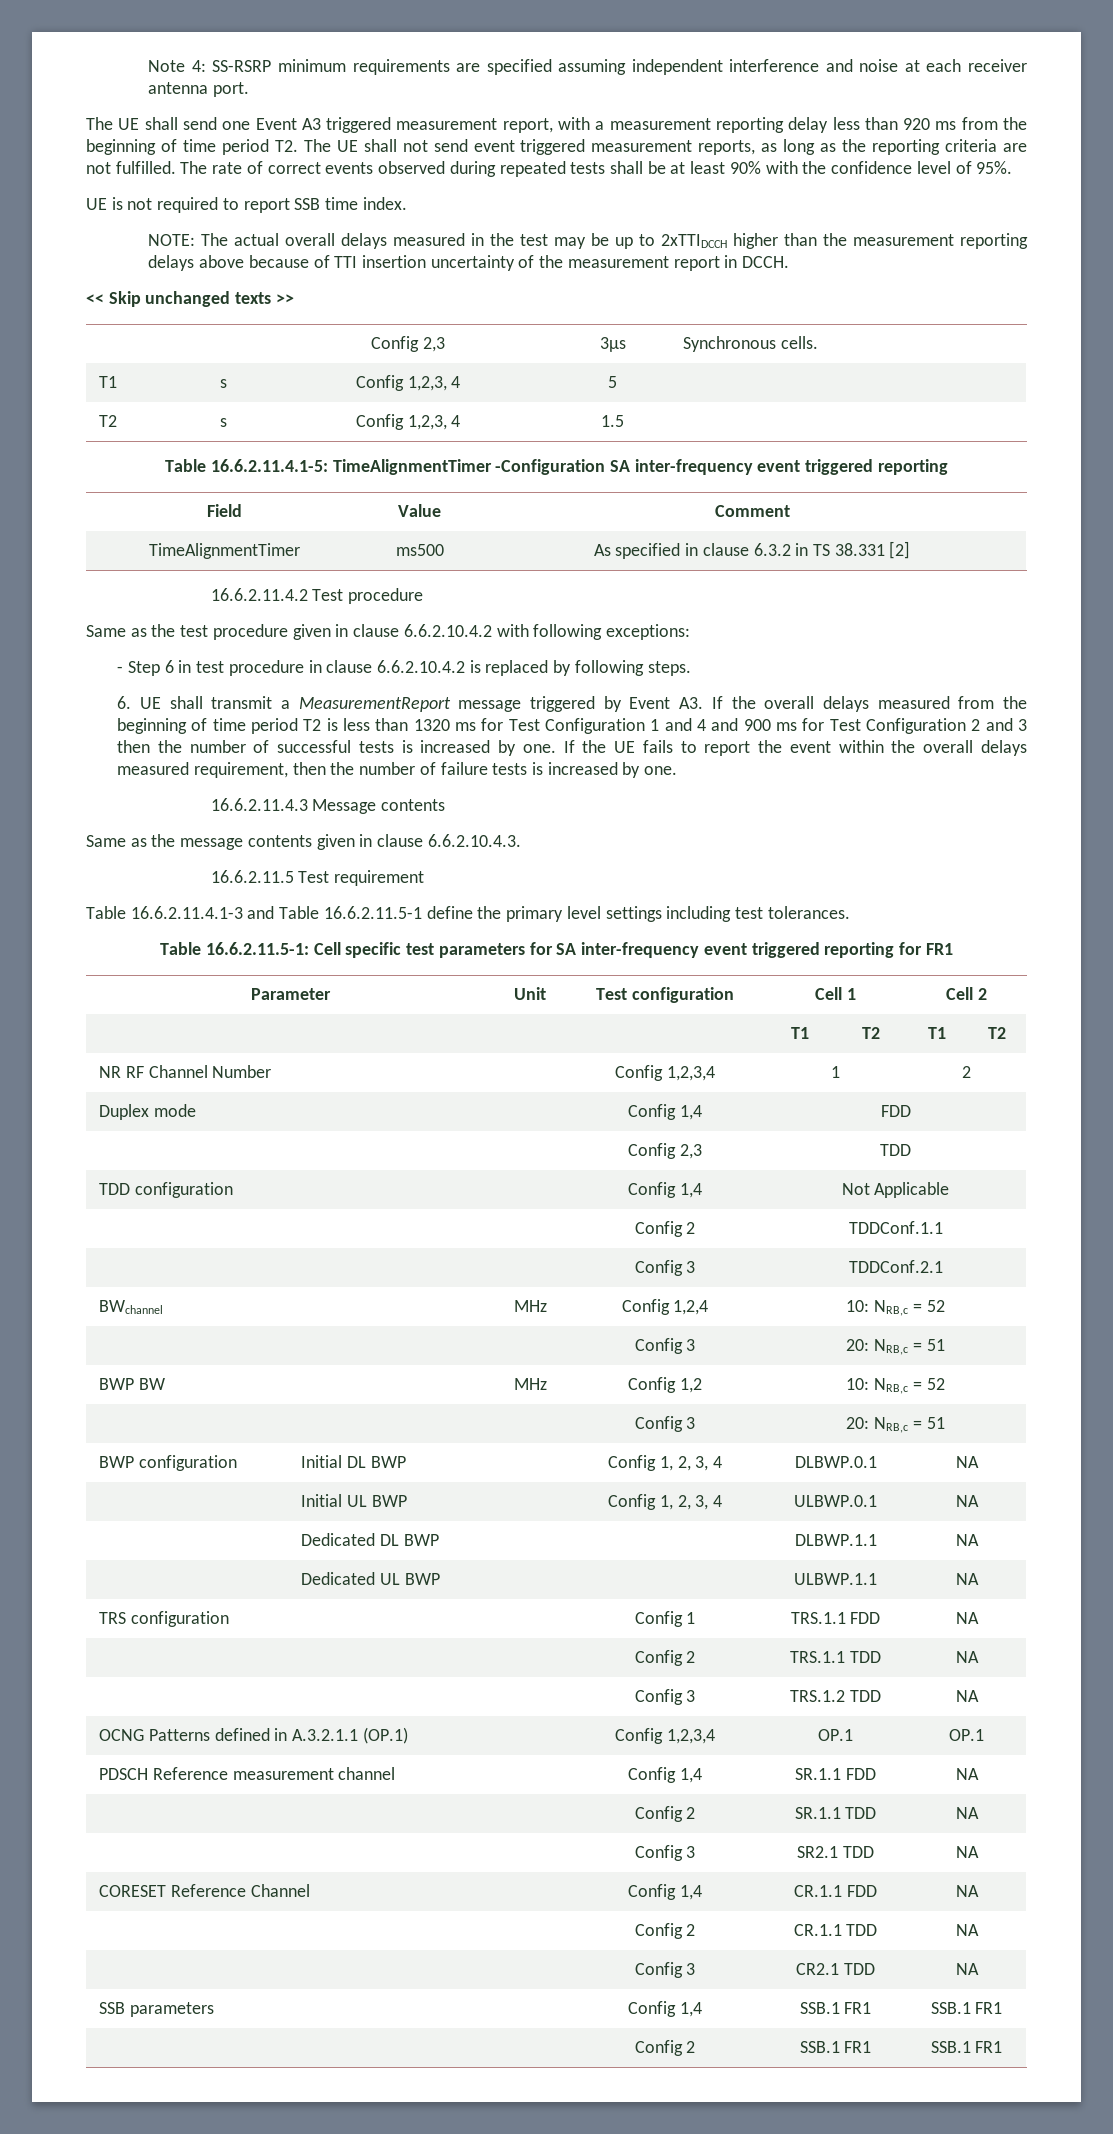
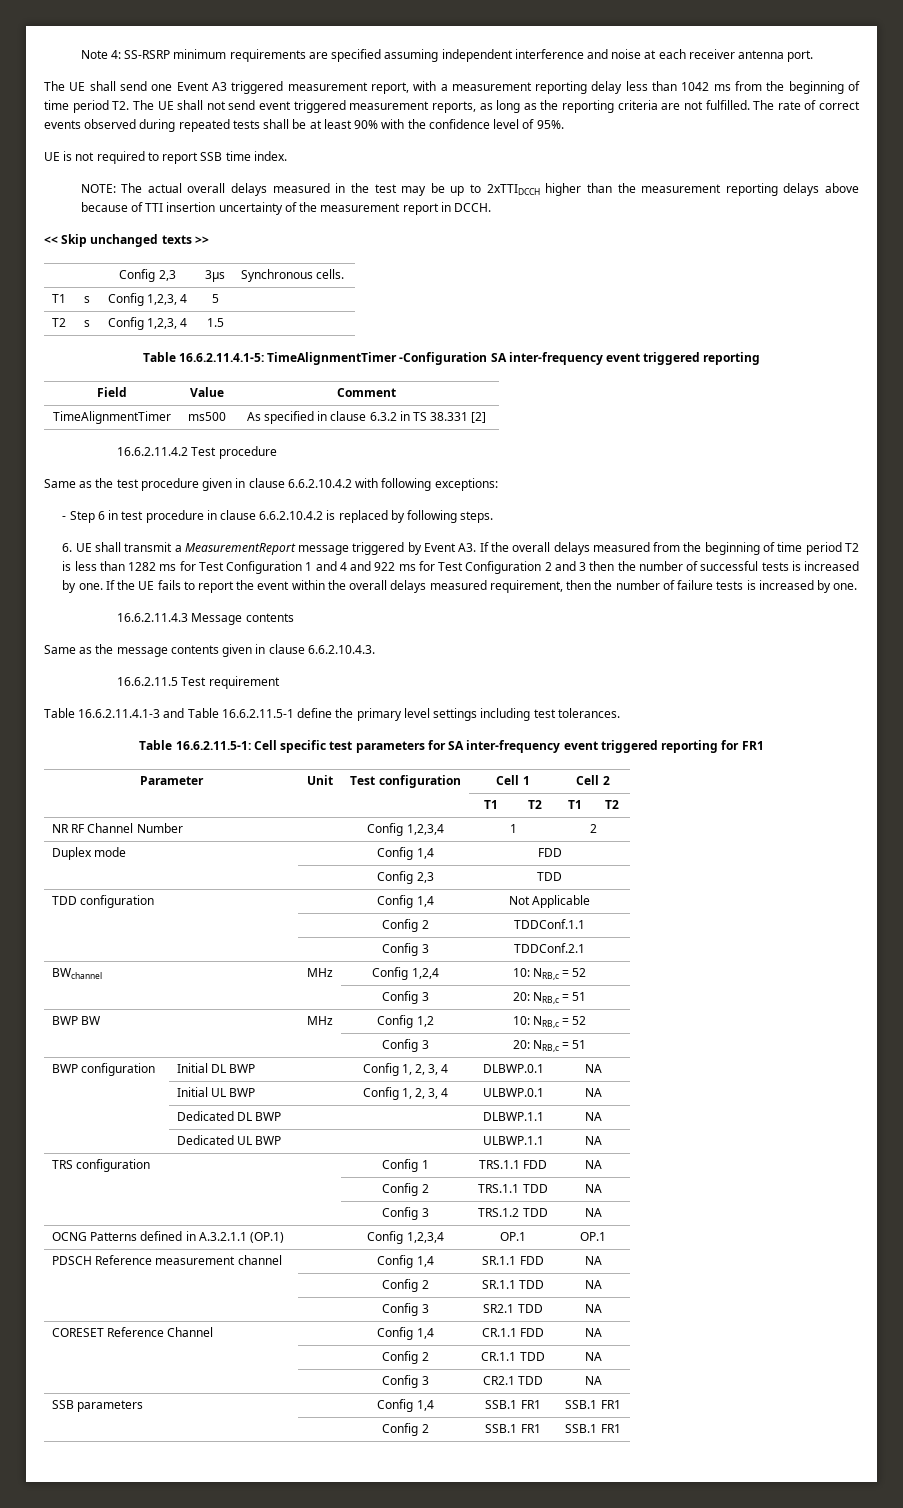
- The UE shall send one Event A3 triggered measurement report, with a measurement reporting delay less than 920 ms from the beginning of time period T2. The UE shall not send event triggered measurement reports, as long as the reporting criteria are not fulfilled.
+ The UE shall send one Event A3 triggered measurement report, with a measurement reporting delay less than 1042 ms from the beginning of time period T2. The UE shall not send event triggered measurement reports, as long as the reporting criteria are not fulfilled.
- 6. UE shall transmit a MeasurementReport message triggered by Event A3. If the overall delays measured from the beginning of time period T2 is less than 1320 ms for Test Configuration 1 and 4 and 900 ms for Test Configuration 2 and 3 then the number of successful tests is increased by one.
+ 6. UE shall transmit a MeasurementReport message triggered by Event A3. If the overall delays measured from the beginning of time period T2 is less than 1282 ms for Test Configuration 1 and 4 and 922 ms for Test Configuration 2 and 3 then the number of successful tests is increased by one.

